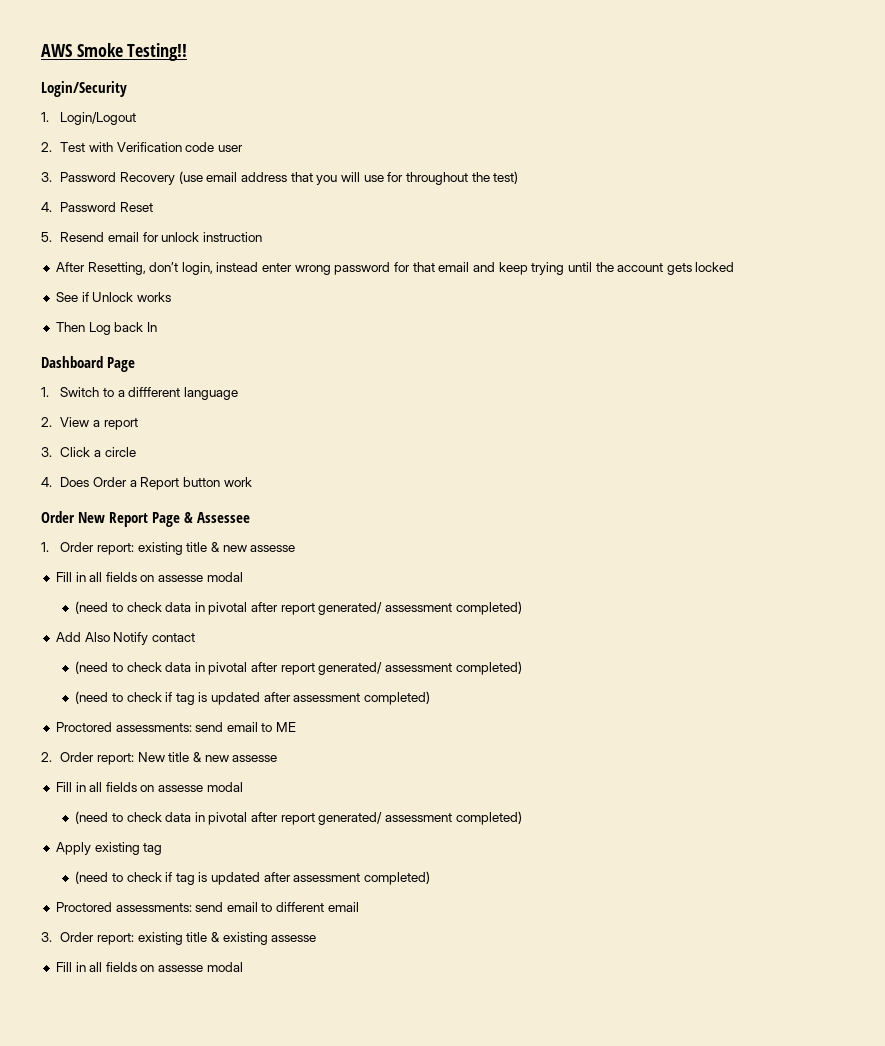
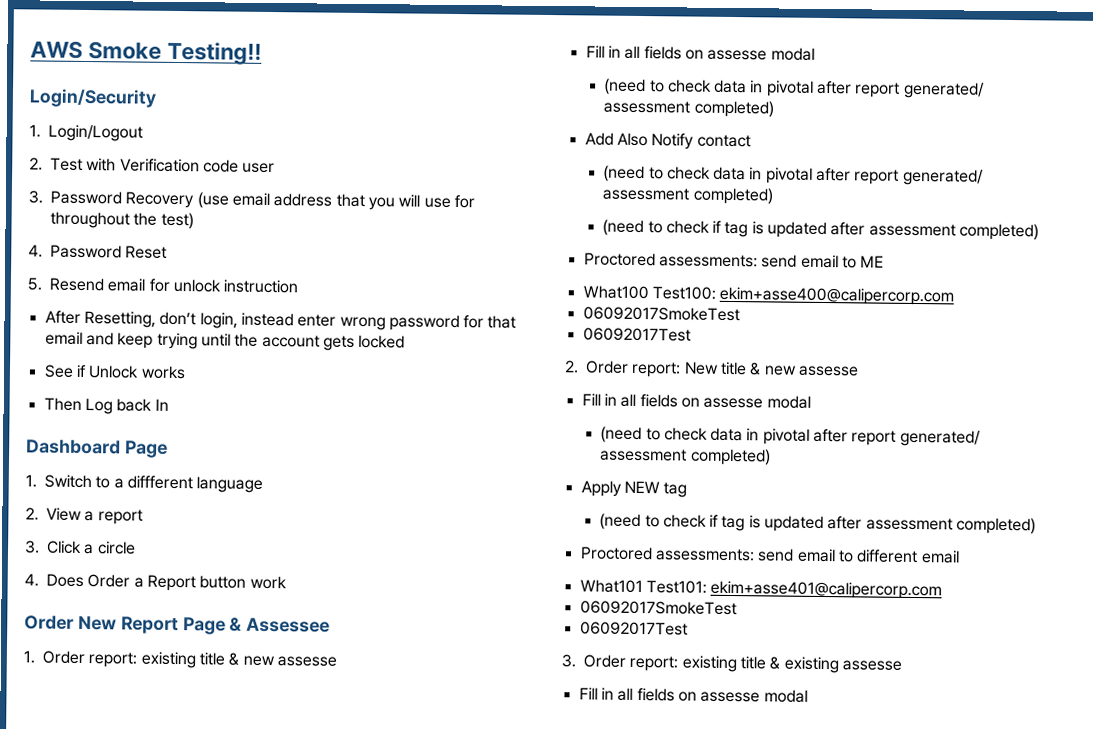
+ What100 Test100: ekim+asse400@calipercorp.com
+ 06092017SmokeTest
+ 06092017Test
- Apply existing tag
+ Apply NEW tag
+ What101 Test101: ekim+asse401@calipercorp.com
+ 06092017SmokeTest
+ 06092017Test

